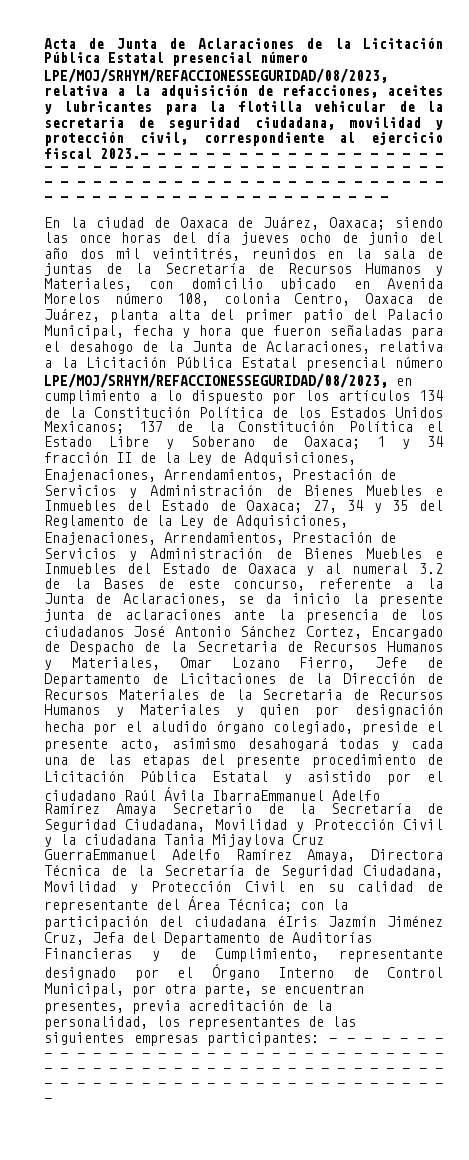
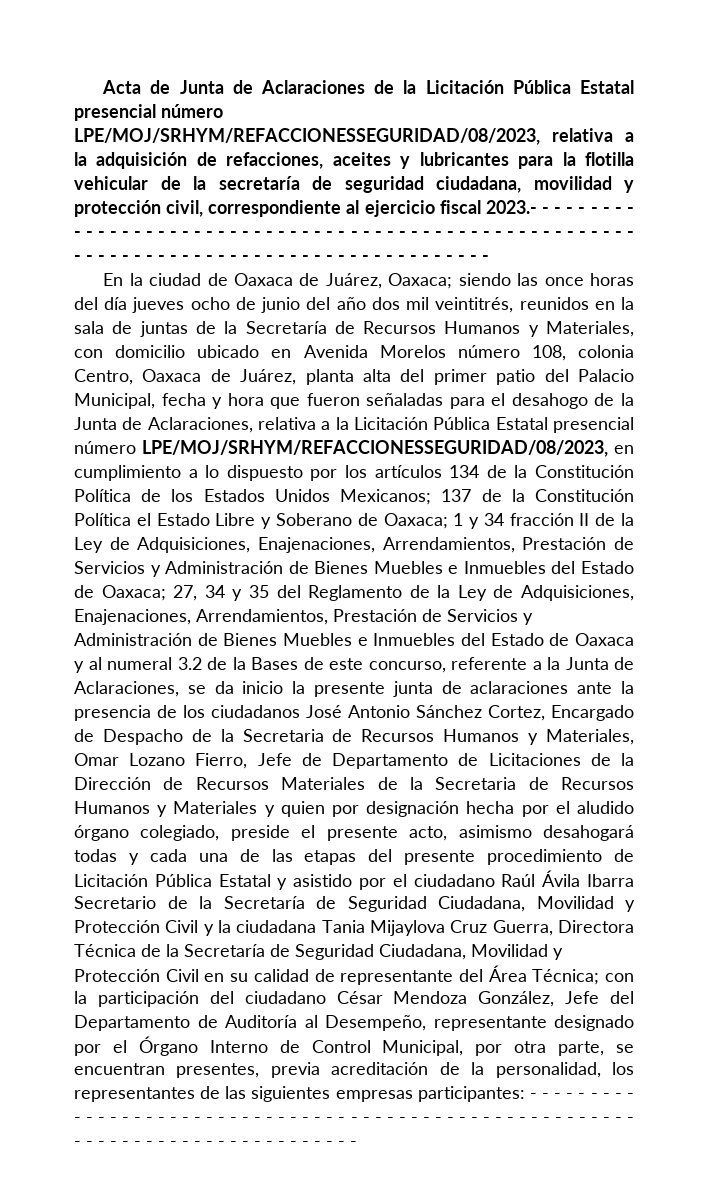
- 27, 34 y 35 del Reglamento de la Ley de Adquisiciones, Enajenaciones, Arrendamientos, Prestación de Servicios y Administración de Bienes Muebles e Inmuebles del Estado de Oaxaca y al numeral 3.2 de la Bases de este concurso, referente a la Junta de Aclaraciones, se da inicio la presente junta de aclaraciones ante la presencia de los ciudadanos José Antonio Sánchez Cortez, Encargado de Despacho de la Secretaria de Recursos Humanos y Materiales, Omar Lozano Fierro, Jefe de Departamento de Licitaciones de la Dirección de Recursos Materiales de la Secretaria de Recursos Humanos y Materiales y quien por designación hecha por el aludido órgano colegiado, preside el presente acto, asimismo desahogará todas y cada una de las etapas del presente procedimiento de Licitación Pública Estatal y asistido por el ciudadano Raúl Ávila IbarraEmmanuel Adelfo Ramírez Amaya Secretario de la Secretaría de Seguridad Ciudadana, Movilidad y Protección Civil y la ciudadana Tania Mijaylova Cruz GuerraEmmanuel Adelfo Ramírez Amaya, Directora Técnica de la Secretaría de Seguridad Ciudadana, Movilidad y Protección Civil en su calidad de representante del Área Técnica;
+ 27, 34 y 35 del Reglamento de la Ley de Adquisiciones, Enajenaciones, Arrendamientos, Prestación de Servicios y Administración de Bienes Muebles e Inmuebles del Estado de Oaxaca y al numeral 3.2 de la Bases de este concurso, referente a la Junta de Aclaraciones, se da inicio la presente junta de aclaraciones ante la presencia de los ciudadanos José Antonio Sánchez Cortez, Encargado de Despacho de la Secretaria de Recursos Humanos y Materiales, Omar Lozano Fierro, Jefe de Departamento de Licitaciones de la Dirección de Recursos Materiales de la Secretaria de Recursos Humanos y Materiales y quien por designación hecha por el aludido órgano colegiado, preside el presente acto, asimismo desahogará todas y cada una de las etapas del presente procedimiento de Licitación Pública Estatal y asistido por el ciudadano Raúl Ávila Ibarra Secretario de la Secretaría de Seguridad Ciudadana, Movilidad y Protección Civil y la ciudadana Tania Mijaylova Cruz Guerra, Directora Técnica de la Secretaría de Seguridad Ciudadana, Movilidad y Protección Civil en su calidad de representante del Área Técnica;
- con la participación del ciudadana éIris Jazmín Jiménez Cruz, Jefa del Departamento de Auditorías Financieras y de Cumplimiento, representante designado por el Órgano Interno de Control Municipal, por otra parte, se encuentran presentes, previa acreditación de la personalidad, los representantes de las siguientes empresas participantes: - - - - - - - - - - - - - - - - - - - - - - - - - - - - - - - - - - - - - - - - - - - - - - - - - - - - - - - - - - - - - - - - - - - - - - - - - - - - - - - - - - -
+ con la participación del ciudadano César Mendoza González, Jefe del Departamento de Auditoría al Desempeño, representante designado por el Órgano Interno de Control Municipal, por otra parte, se encuentran presentes, previa acreditación de la personalidad, los representantes de las siguientes empresas participantes: - - - - - - - - - - - - - - - - - - - - - - - - - - - - - - - - - - - - - - - - - - - - - - - - - - - - - - - - - - - - - - - - - - - - - - - - - - - - - - - -

